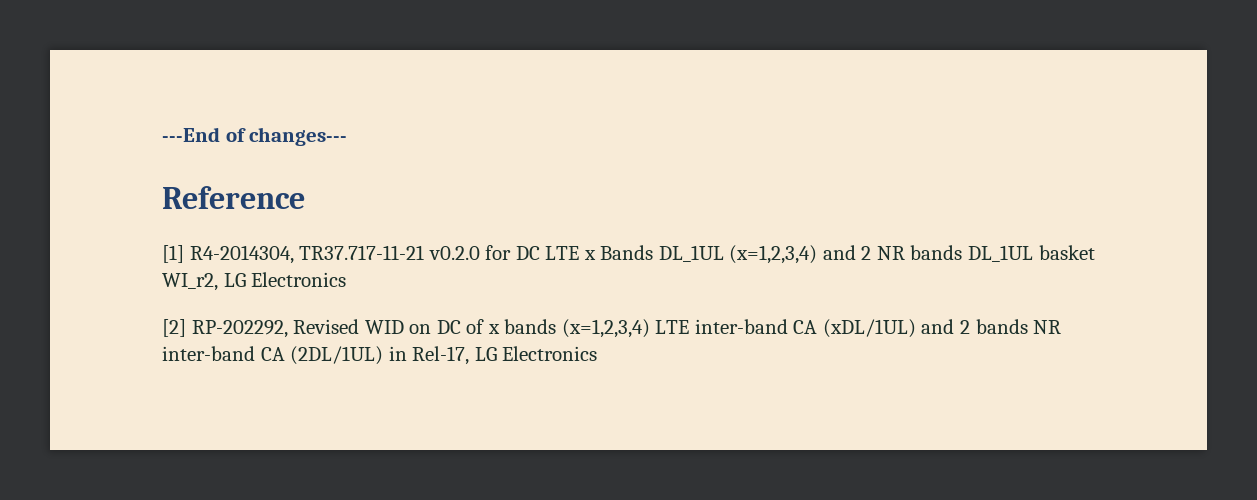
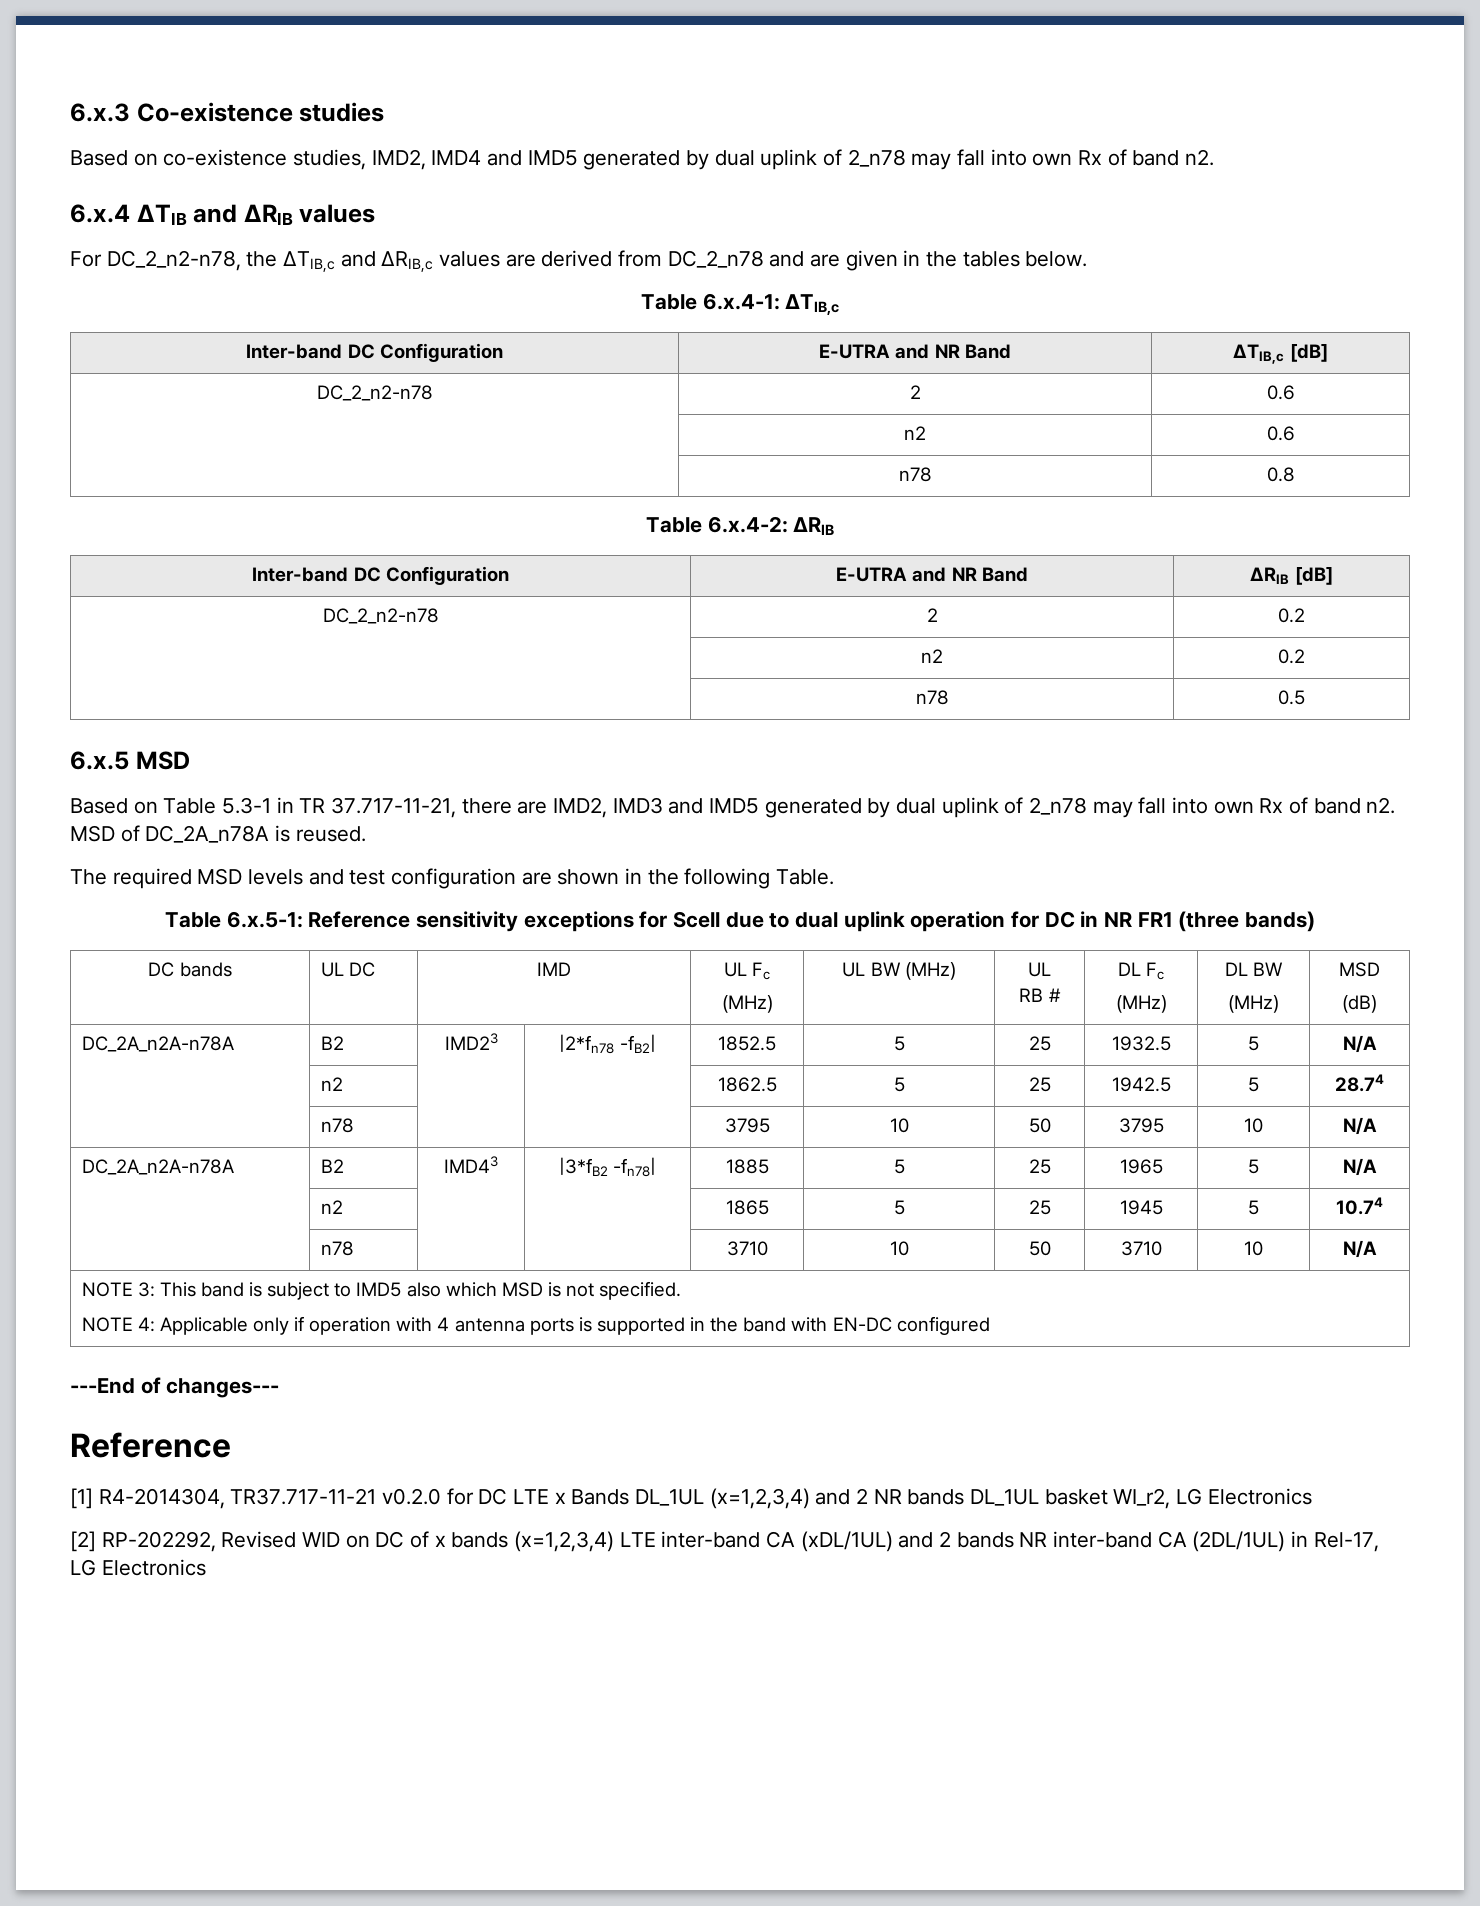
+ 6.x.3 Co-existence studies
+ Based on co-existence studies, IMD2, IMD4 and IMD5 generated by dual uplink of 2_n78 may fall into own Rx of band n2.
+ 6.x.4 ∆TIB and ∆RIB values
+ For DC_2_n2-n78, the ΔTIB,c and ΔRIB,c values are derived from DC_2_n78 and are given in the tables below.
+ Table 6.x.4-1: ΔTIB,c
+ Inter-band DC Configuration | E-UTRA and NR Band | ΔTIB,c [dB]
+ DC_2_n2-n78 | 2 | 0.6
+ | n2 | 0.6
+ | n78 | 0.8
+ Table 6.x.4-2: ΔRIB
+ Inter-band DC Configuration | E-UTRA and NR Band | ΔRIB [dB]
+ DC_2_n2-n78 | 2 | 0.2
+ | n2 | 0.2
+ | n78 | 0.5
+ 6.x.5 MSD
+ Based on Table 5.3-1 in TR 37.717-11-21, there are IMD2, IMD3 and IMD5 generated by dual uplink of 2_n78 may fall into own Rx of band n2. MSD of DC_2A_n78A is reused.
+ The required MSD levels and test configuration are shown in the following Table.
+ Table 6.x.5-1: Reference sensitivity exceptions for Scell due to dual uplink operation for DC in NR FR1 (three bands)
+ DC bands | UL DC | IMD | UL Fc
+ (MHz) | UL BW (MHz) | UL
+ RB # | DL Fc
+ (MHz) | DL BW
+ (MHz) | MSD
+ (dB)
+ DC_2A_n2A-n78A | B2 | IMD23 | |2*fn78 -fB2| | 1852.5 | 5 | 25 | 1932.5 | 5 | N/A
+ | n2 | | | 1862.5 | 5 | 25 | 1942.5 | 5 | 28.74
+ | n78 | | | 3795 | 10 | 50 | 3795 | 10 | N/A
+ DC_2A_n2A-n78A | B2 | IMD43 | |3*fB2 -fn78| | 1885 | 5 | 25 | 1965 | 5 | N/A
+ | n2 | | | 1865 | 5 | 25 | 1945 | 5 | 10.74
+ | n78 | | | 3710 | 10 | 50 | 3710 | 10 | N/A
+ NOTE 3: This band is subject to IMD5 also which MSD is not specified.
+ NOTE 4: Applicable only if operation with 4 antenna ports is supported in the band with EN-DC configured

